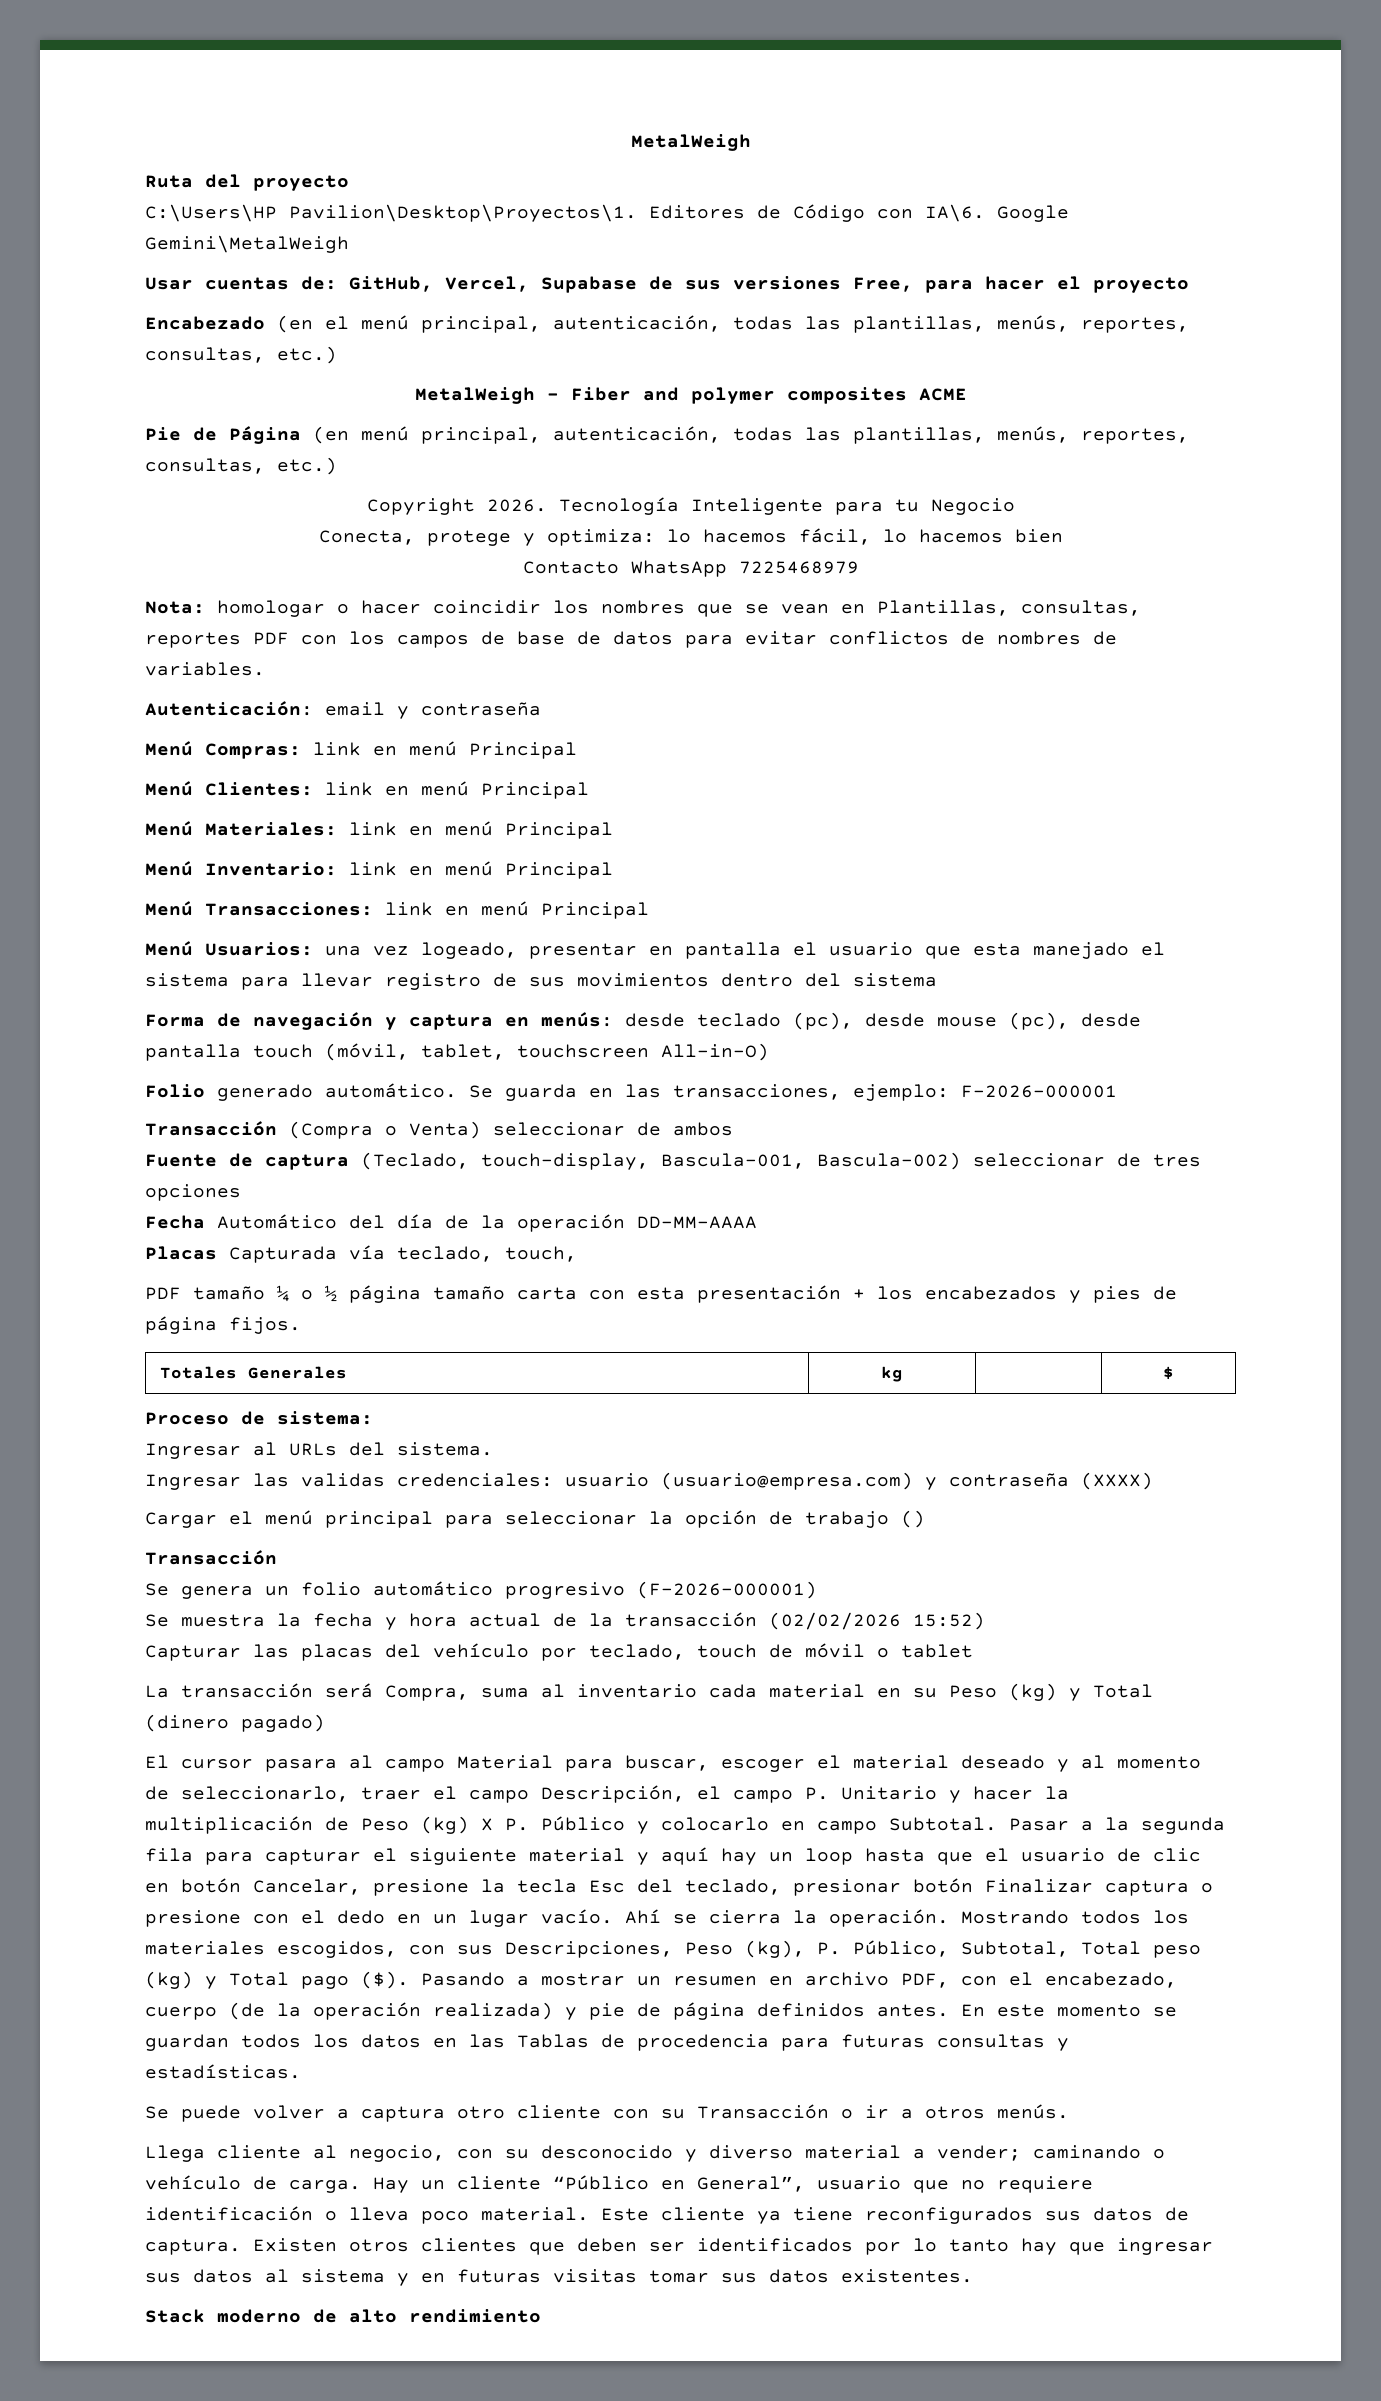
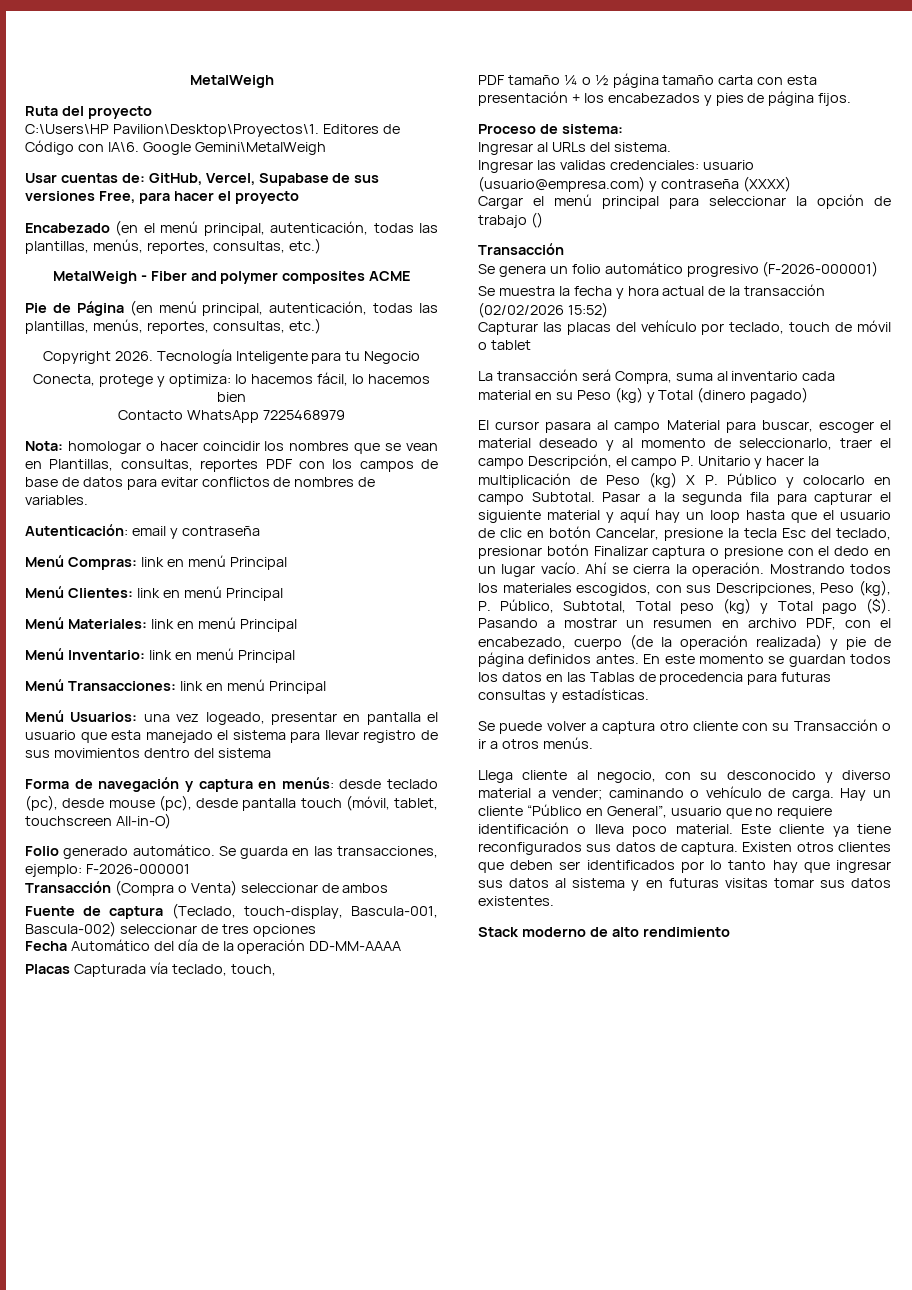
- Totales Generales | kg | | $

